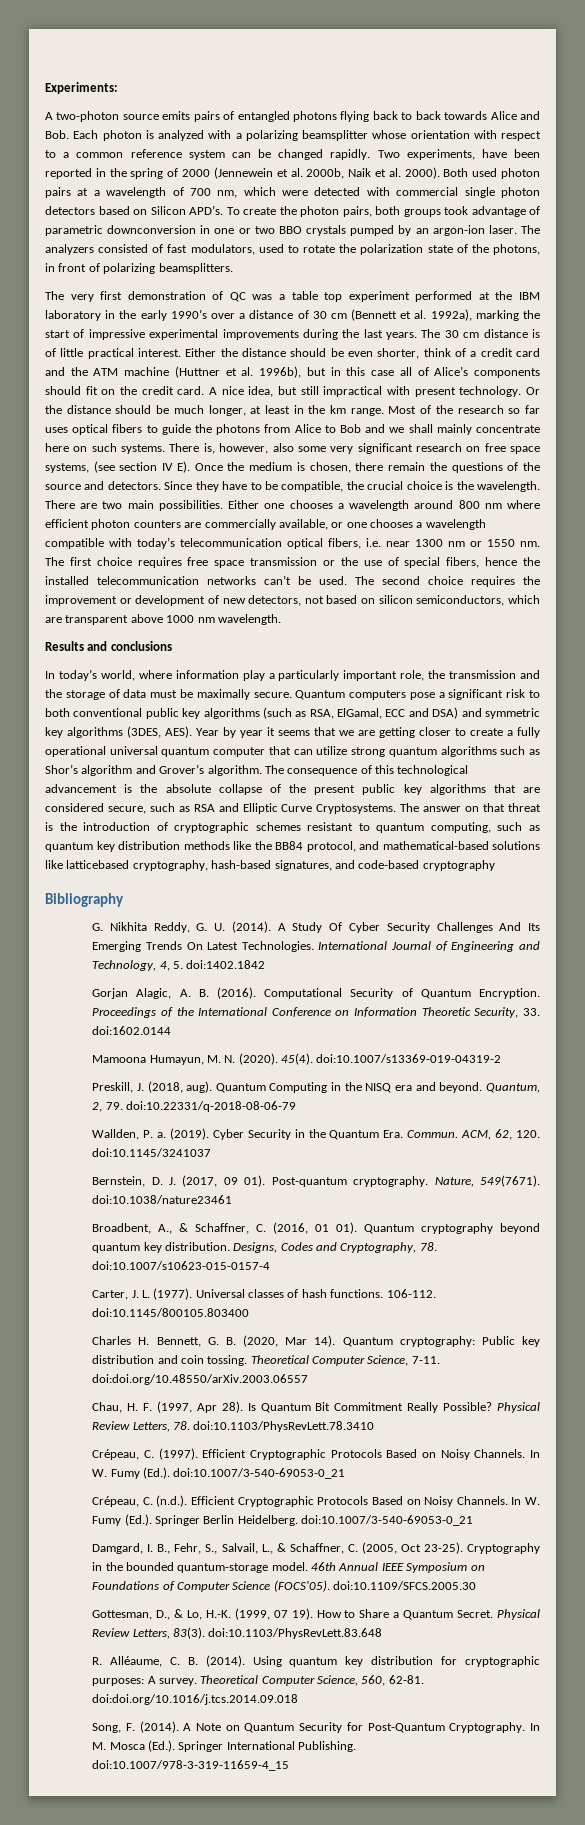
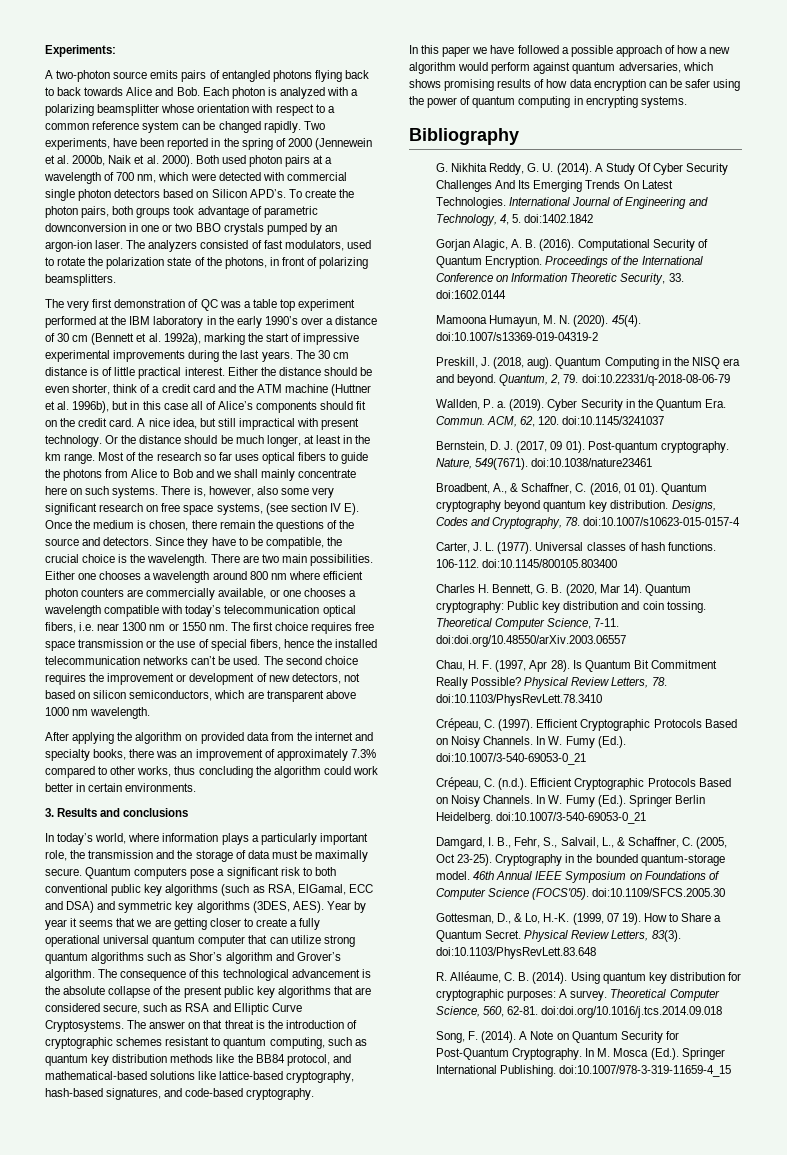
- Results and conclusions
+ After applying the algorithm on provided data from the internet and specialty books, there was an improvement of approximately 7.3% compared to other works, thus concluding the algorithm could work better in certain environments.
+ 3. Results and conclusions
- In today’s world, where information play a particularly important role, the transmission and the storage of data must be maximally secure.
+ In today’s world, where information plays a particularly important role, the transmission and the storage of data must be maximally secure.
- The answer on that threat is the introduction of cryptographic schemes resistant to quantum computing, such as quantum key distribution methods like the BB84 protocol, and mathematical-based solutions like latticebased cryptography, hash-based signatures, and code-based cryptography
+ The answer on that threat is the introduction of cryptographic schemes resistant to quantum computing, such as quantum key distribution methods like the BB84 protocol, and mathematical-based solutions like lattice-based cryptography, hash-based signatures, and code-based cryptography.
+ In this paper we have followed a possible approach of how a new algorithm would perform against quantum adversaries, which shows promising results of how data encryption can be safer using the power of quantum computing in encrypting systems.

